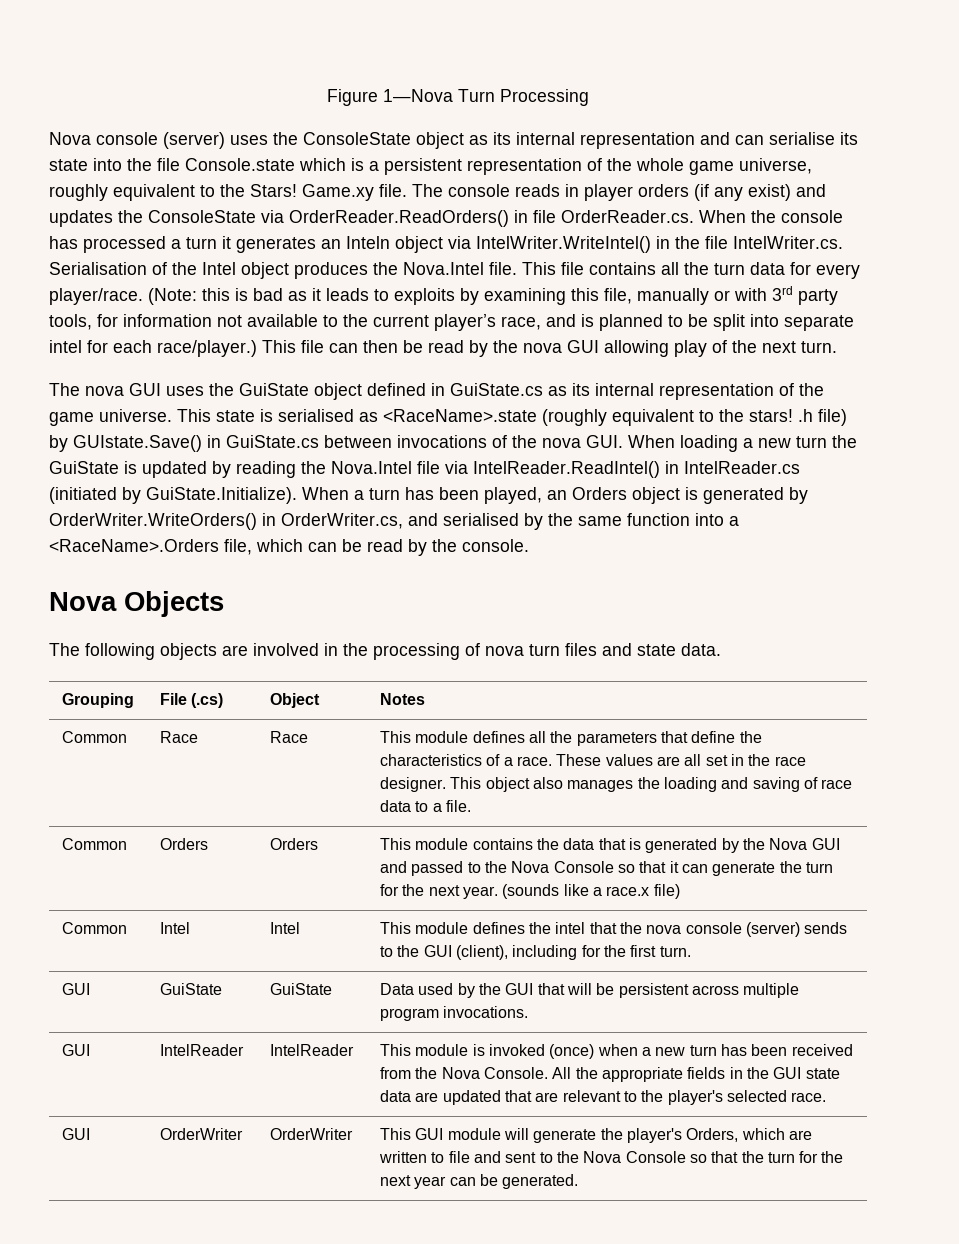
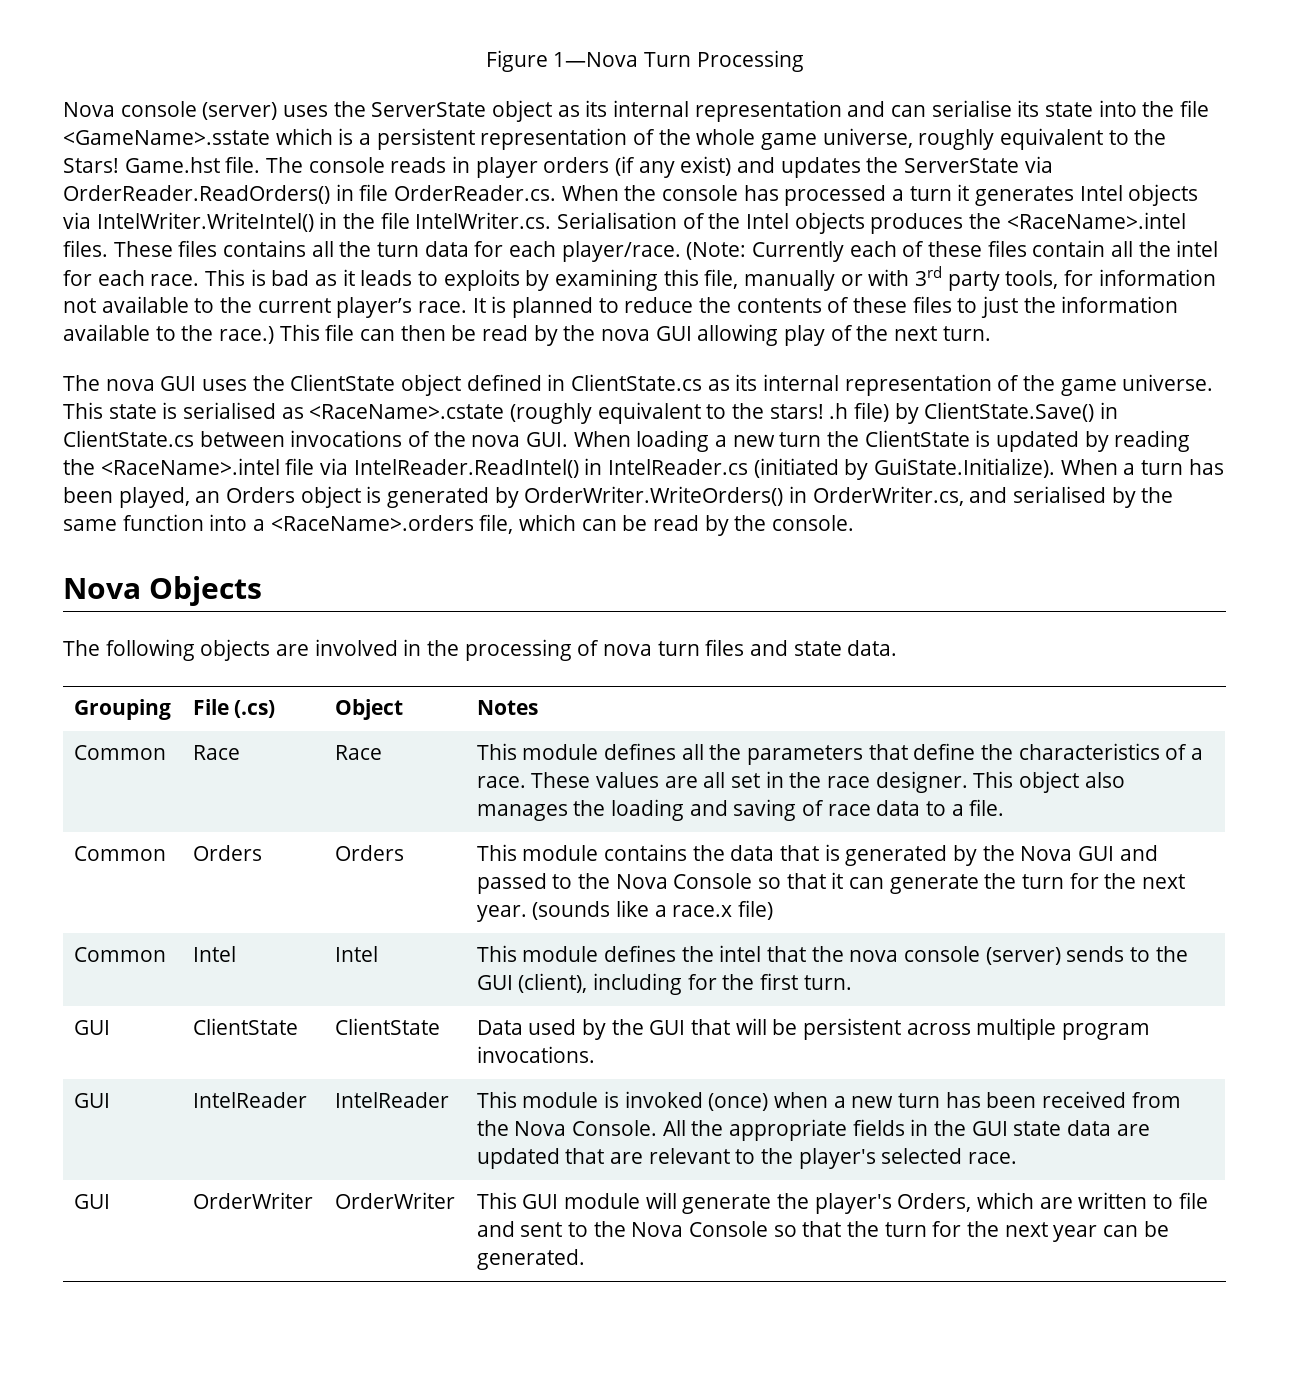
- Nova console (server) uses the ConsoleState object as its internal representation and can serialise its state into the file Console.state which is a persistent representation of the whole game universe, roughly equivalent to the Stars!
+ Nova console (server) uses the ServerState object as its internal representation and can serialise its state into the file <GameName>.sstate which is a persistent representation of the whole game universe, roughly equivalent to the Stars!
- Game.xy file.
+ Game.hst file.
- The console reads in player orders (if any exist) and updates the ConsoleState via OrderReader.ReadOrders() in file OrderReader.cs. When the console has processed a turn it generates an Inteln object via IntelWriter.WriteIntel() in the file IntelWriter.cs. Serialisation of the Intel object produces the Nova.Intel file. This file contains all the turn data for every player/race.
+ The console reads in player orders (if any exist) and updates the ServerState via OrderReader.ReadOrders() in file OrderReader.cs. When the console has processed a turn it generates Intel objects via IntelWriter.WriteIntel() in the file IntelWriter.cs. Serialisation of the Intel objects produces the <RaceName>.intel files. These files contains all the turn data for each player/race.
- (Note: this is bad as it leads to exploits by examining this file, manually or with 3rd party tools, for information not available to the current player’s race, and is planned to be split into separate intel for each race/player.)
+ (Note: Currently each of these files contain all the intel for each race. This is bad as it leads to exploits by examining this file, manually or with 3rd party tools, for information not available to the current player’s race. It is planned to reduce the contents of these files to just the information available to the race.)
- The nova GUI uses the GuiState object defined in GuiState.cs as its internal representation of the game universe.
+ The nova GUI uses the ClientState object defined in ClientState.cs as its internal representation of the game universe.
- This state is serialised as <RaceName>.state (roughly equivalent to the stars! .h file) by GUIstate.Save() in GuiState.cs between invocations of the nova GUI. When loading a new turn the GuiState is updated by reading the Nova.Intel file via IntelReader.ReadIntel() in IntelReader.cs (initiated by GuiState.Initialize). When a turn has been played, an Orders object is generated by OrderWriter.WriteOrders() in OrderWriter.cs, and serialised by the same function into a <RaceName>.Orders file, which can be read by the console.
+ This state is serialised as <RaceName>.cstate (roughly equivalent to the stars! .h file) by ClientState.Save() in ClientState.cs between invocations of the nova GUI. When loading a new turn the ClientState is updated by reading the <RaceName>.intel file via IntelReader.ReadIntel() in IntelReader.cs (initiated by GuiState.Initialize). When a turn has been played, an Orders object is generated by OrderWriter.WriteOrders() in OrderWriter.cs, and serialised by the same function into a <RaceName>.orders file, which can be read by the console.
- GUI | GuiState | GuiState | Data used by the GUI that will be persistent across multiple program invocations.
+ GUI | ClientState | ClientState | Data used by the GUI that will be persistent across multiple program invocations.

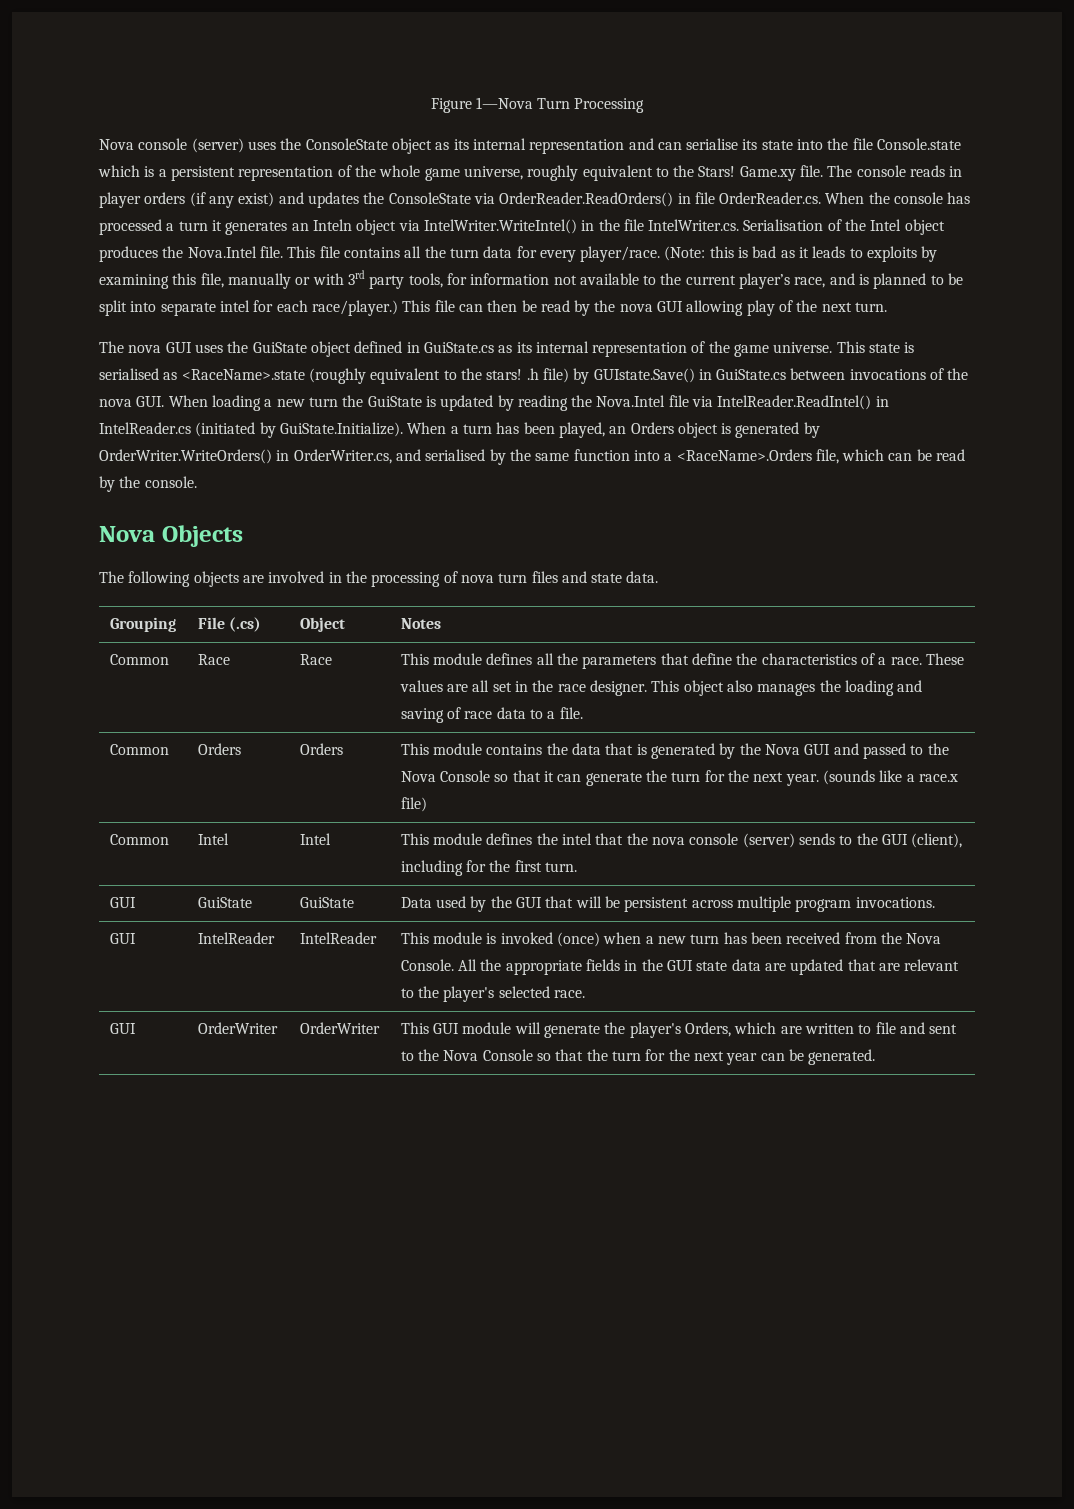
- Nova console (server) uses the ServerState object as its internal representation and can serialise its state into the file <GameName>.sstate which is a persistent representation of the whole game universe, roughly equivalent to the Stars!
+ Nova console (server) uses the ConsoleState object as its internal representation and can serialise its state into the file Console.state which is a persistent representation of the whole game universe, roughly equivalent to the Stars!
- Game.hst file.
+ Game.xy file.
- The console reads in player orders (if any exist) and updates the ServerState via OrderReader.ReadOrders() in file OrderReader.cs. When the console has processed a turn it generates Intel objects via IntelWriter.WriteIntel() in the file IntelWriter.cs. Serialisation of the Intel objects produces the <RaceName>.intel files. These files contains all the turn data for each player/race.
+ The console reads in player orders (if any exist) and updates the ConsoleState via OrderReader.ReadOrders() in file OrderReader.cs. When the console has processed a turn it generates an Inteln object via IntelWriter.WriteIntel() in the file IntelWriter.cs. Serialisation of the Intel object produces the Nova.Intel file. This file contains all the turn data for every player/race.
- (Note: Currently each of these files contain all the intel for each race. This is bad as it leads to exploits by examining this file, manually or with 3rd party tools, for information not available to the current player’s race. It is planned to reduce the contents of these files to just the information available to the race.)
+ (Note: this is bad as it leads to exploits by examining this file, manually or with 3rd party tools, for information not available to the current player’s race, and is planned to be split into separate intel for each race/player.)
- The nova GUI uses the ClientState object defined in ClientState.cs as its internal representation of the game universe.
+ The nova GUI uses the GuiState object defined in GuiState.cs as its internal representation of the game universe.
- This state is serialised as <RaceName>.cstate (roughly equivalent to the stars! .h file) by ClientState.Save() in ClientState.cs between invocations of the nova GUI. When loading a new turn the ClientState is updated by reading the <RaceName>.intel file via IntelReader.ReadIntel() in IntelReader.cs (initiated by GuiState.Initialize). When a turn has been played, an Orders object is generated by OrderWriter.WriteOrders() in OrderWriter.cs, and serialised by the same function into a <RaceName>.orders file, which can be read by the console.
+ This state is serialised as <RaceName>.state (roughly equivalent to the stars! .h file) by GUIstate.Save() in GuiState.cs between invocations of the nova GUI. When loading a new turn the GuiState is updated by reading the Nova.Intel file via IntelReader.ReadIntel() in IntelReader.cs (initiated by GuiState.Initialize). When a turn has been played, an Orders object is generated by OrderWriter.WriteOrders() in OrderWriter.cs, and serialised by the same function into a <RaceName>.Orders file, which can be read by the console.
- GUI | ClientState | ClientState | Data used by the GUI that will be persistent across multiple program invocations.
+ GUI | GuiState | GuiState | Data used by the GUI that will be persistent across multiple program invocations.

